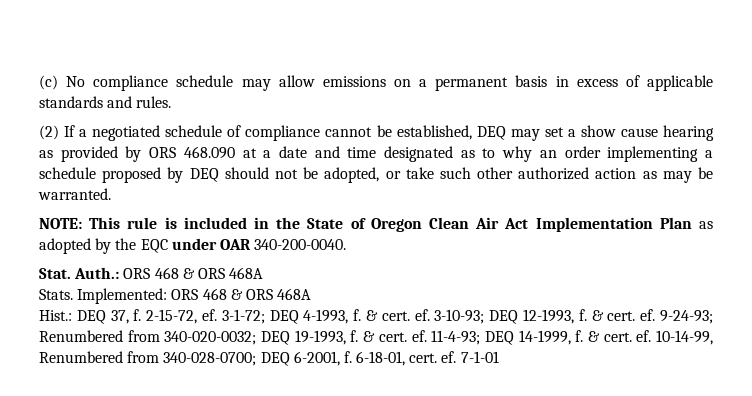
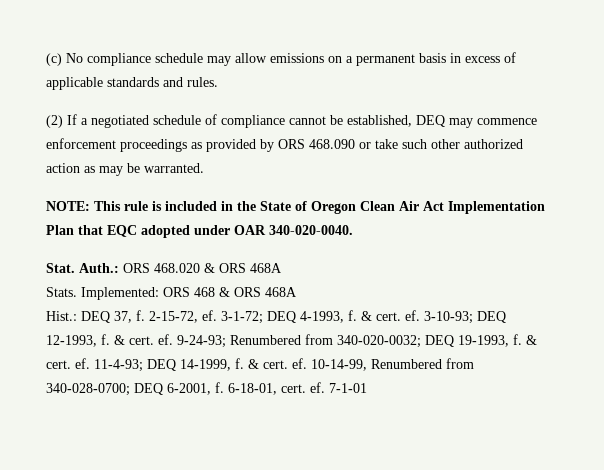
- (2) If a negotiated schedule of compliance cannot be established, DEQ may set a show cause hearing as provided by ORS 468.090 at a date and time designated as to why an order implementing a schedule proposed by DEQ should not be adopted, or take such other authorized action as may be warranted.
+ (2) If a negotiated schedule of compliance cannot be established, DEQ may commence enforcement proceedings as provided by ORS 468.090 or take such other authorized action as may be warranted.
- NOTE: This rule is included in the State of Oregon Clean Air Act Implementation Plan as adopted by the EQC under OAR 340-200-0040.
+ NOTE: This rule is included in the State of Oregon Clean Air Act Implementation Plan that EQC adopted under OAR 340-020-0040.
- Auth.: ORS 468 & ORS 468A
+ Auth.: ORS 468.020 & ORS 468A

